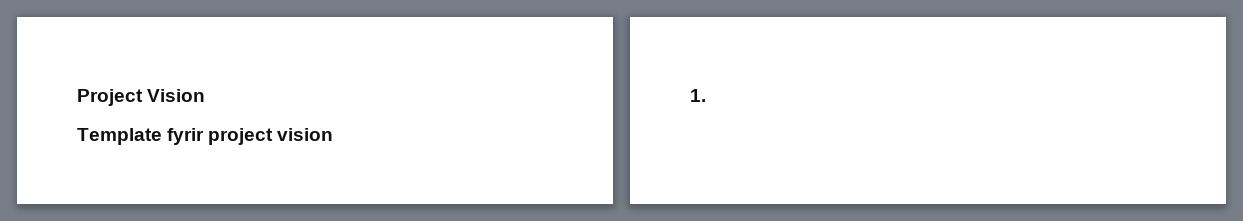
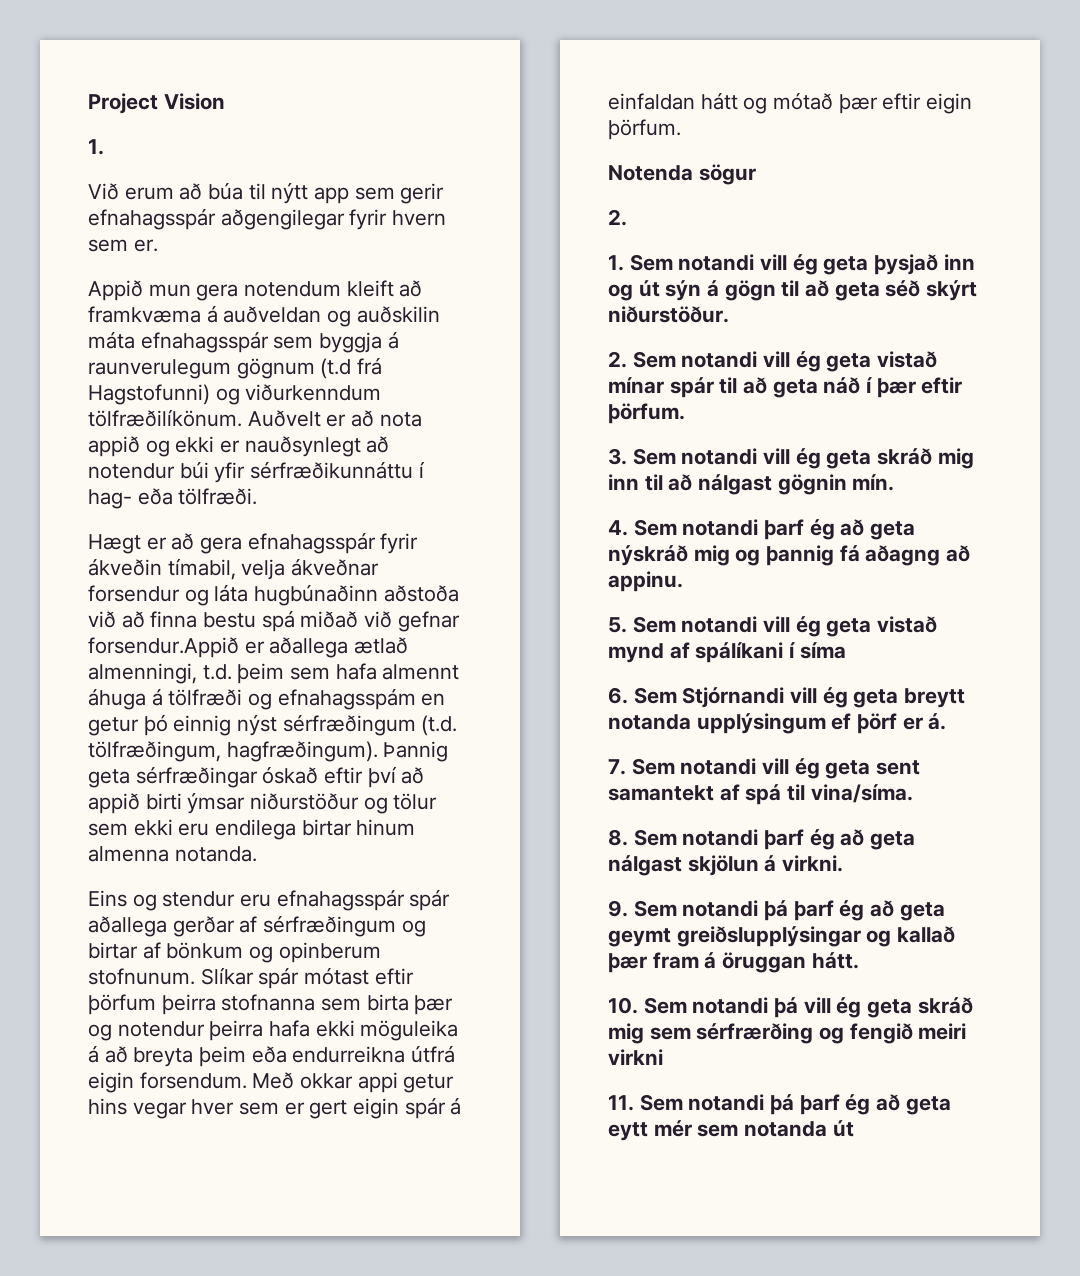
  Project Vision
- Template fyrir project vision
  1.
+ Við erum að búa til nýtt app sem gerir efnahagsspár aðgengilegar fyrir hvern sem er.
+ Appið mun gera notendum kleift að framkvæma á auðveldan og auðskilin máta efnahagsspár sem byggja á raunverulegum gögnum (t.d frá Hagstofunni) og viðurkenndum tölfræðilíkönum. Auðvelt er að nota appið og ekki er nauðsynlegt að notendur búi yfir sérfræðikunnáttu í hag- eða tölfræði.
+ Hægt er að gera efnahagsspár fyrir ákveðin tímabil, velja ákveðnar forsendur og láta hugbúnaðinn aðstoða við að finna bestu spá miðað við gefnar forsendur.Appið er aðallega ætlað almenningi, t.d. þeim sem hafa almennt áhuga á tölfræði og efnahagsspám en getur þó einnig nýst sérfræðingum (t.d. tölfræðingum, hagfræðingum). Þannig geta sérfræðingar óskað eftir því að appið birti ýmsar niðurstöður og tölur sem ekki eru endilega birtar hinum almenna notanda.
+ Eins og stendur eru efnahagsspár spár aðallega gerðar af sérfræðingum og birtar af bönkum og opinberum stofnunum. Slíkar spár mótast eftir þörfum þeirra stofnanna sem birta þær og notendur þeirra hafa ekki möguleika á að breyta þeim eða endurreikna útfrá eigin forsendum. Með okkar appi getur hins vegar hver sem er gert eigin spár á einfaldan hátt og mótað þær eftir eigin þörfum.
+ Notenda sögur
+ 2.
+ 1. Sem notandi vill ég geta þysjað inn og út sýn á gögn til að geta séð skýrt niðurstöður.
+ 2. Sem notandi vill ég geta vistað mínar spár til að geta náð í þær eftir þörfum.
+ 3. Sem notandi vill ég geta skráð mig inn til að nálgast gögnin mín.
+ 4. Sem notandi þarf ég að geta nýskráð mig og þannig fá aðagng að appinu.
+ 5. Sem notandi vill ég geta vistað mynd af spálíkani í síma
+ 6. Sem Stjórnandi vill ég geta breytt notanda upplýsingum ef þörf er á.
+ 7. Sem notandi vill ég geta sent samantekt af spá til vina/síma.
+ 8. Sem notandi þarf ég að geta nálgast skjölun á virkni.
+ 9. Sem notandi þá þarf ég að geta geymt greiðslupplýsingar og kallað þær fram á öruggan hátt.
+ 10. Sem notandi þá vill ég geta skráð mig sem sérfrærðing og fengið meiri virkni
+ 11. Sem notandi þá þarf ég að geta eytt mér sem notanda út

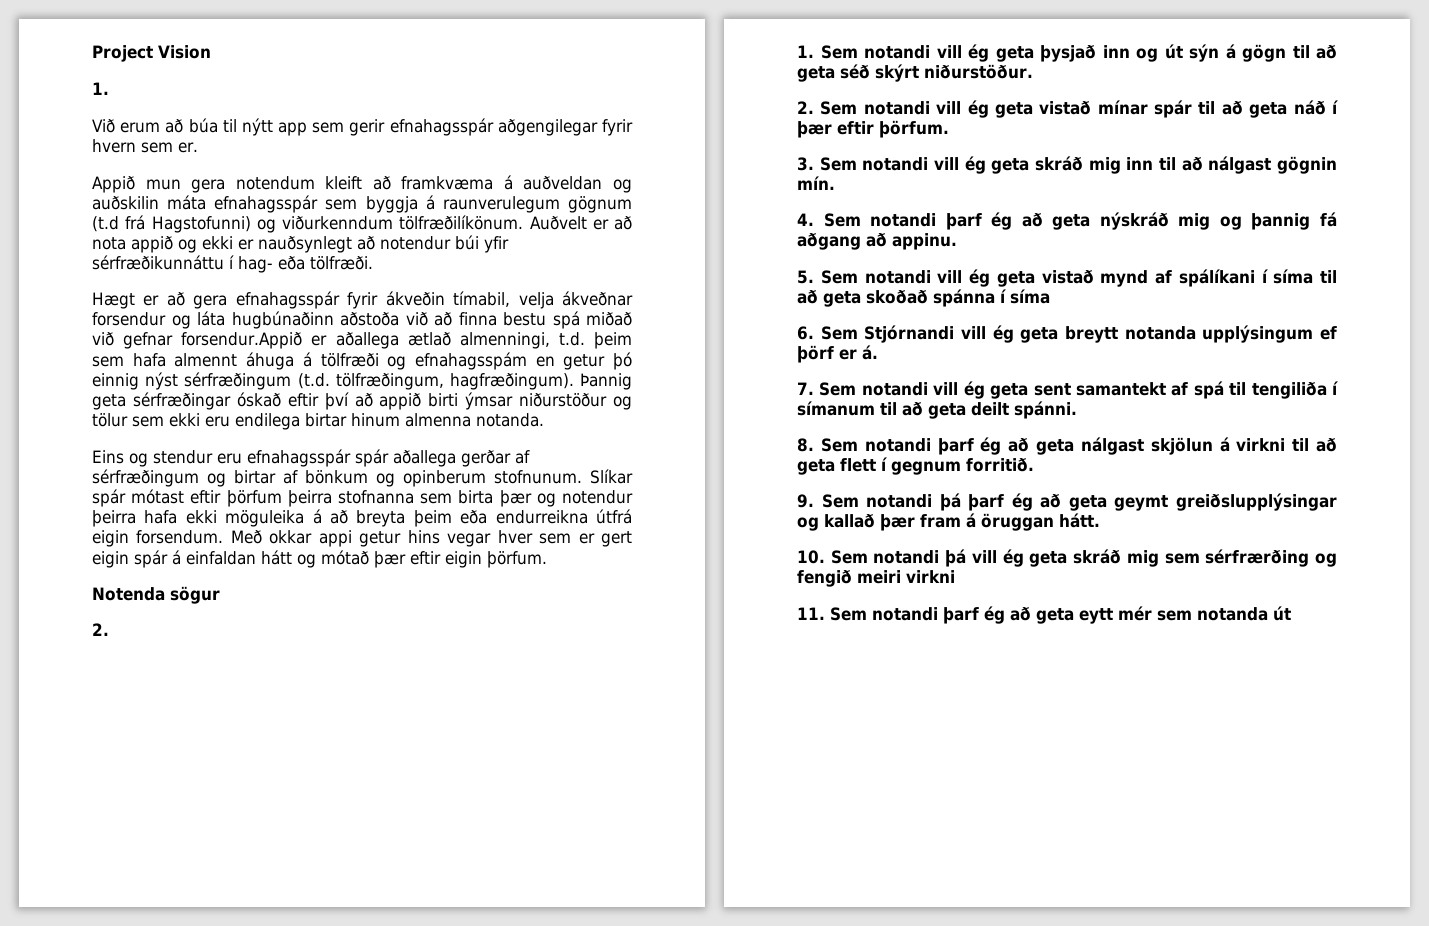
- 4. Sem notandi þarf ég að geta nýskráð mig og þannig fá aðagng að appinu.
+ 4. Sem notandi þarf ég að geta nýskráð mig og þannig fá aðgang að appinu.
- 5. Sem notandi vill ég geta vistað mynd af spálíkani í síma
+ 5. Sem notandi vill ég geta vistað mynd af spálíkani í síma til að geta skoðað spánna í síma
- 7. Sem notandi vill ég geta sent samantekt af spá til vina/síma.
+ 7. Sem notandi vill ég geta sent samantekt af spá til tengiliða í símanum til að geta deilt spánni.
- 8. Sem notandi þarf ég að geta nálgast skjölun á virkni.
+ 8. Sem notandi þarf ég að geta nálgast skjölun á virkni til að geta flett í gegnum forritið.
- 11. Sem notandi þá þarf ég að geta eytt mér sem notanda út
+ 11. Sem notandi þarf ég að geta eytt mér sem notanda út

